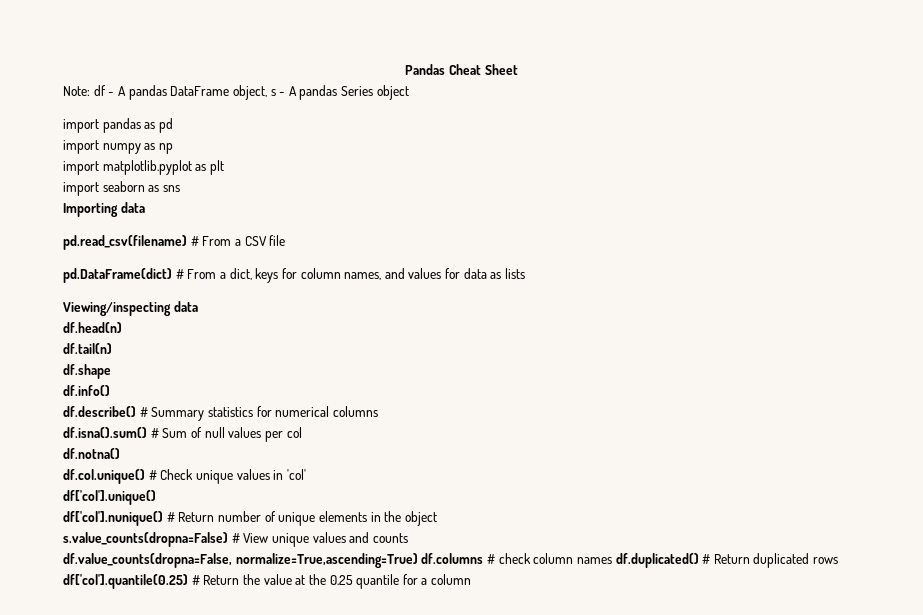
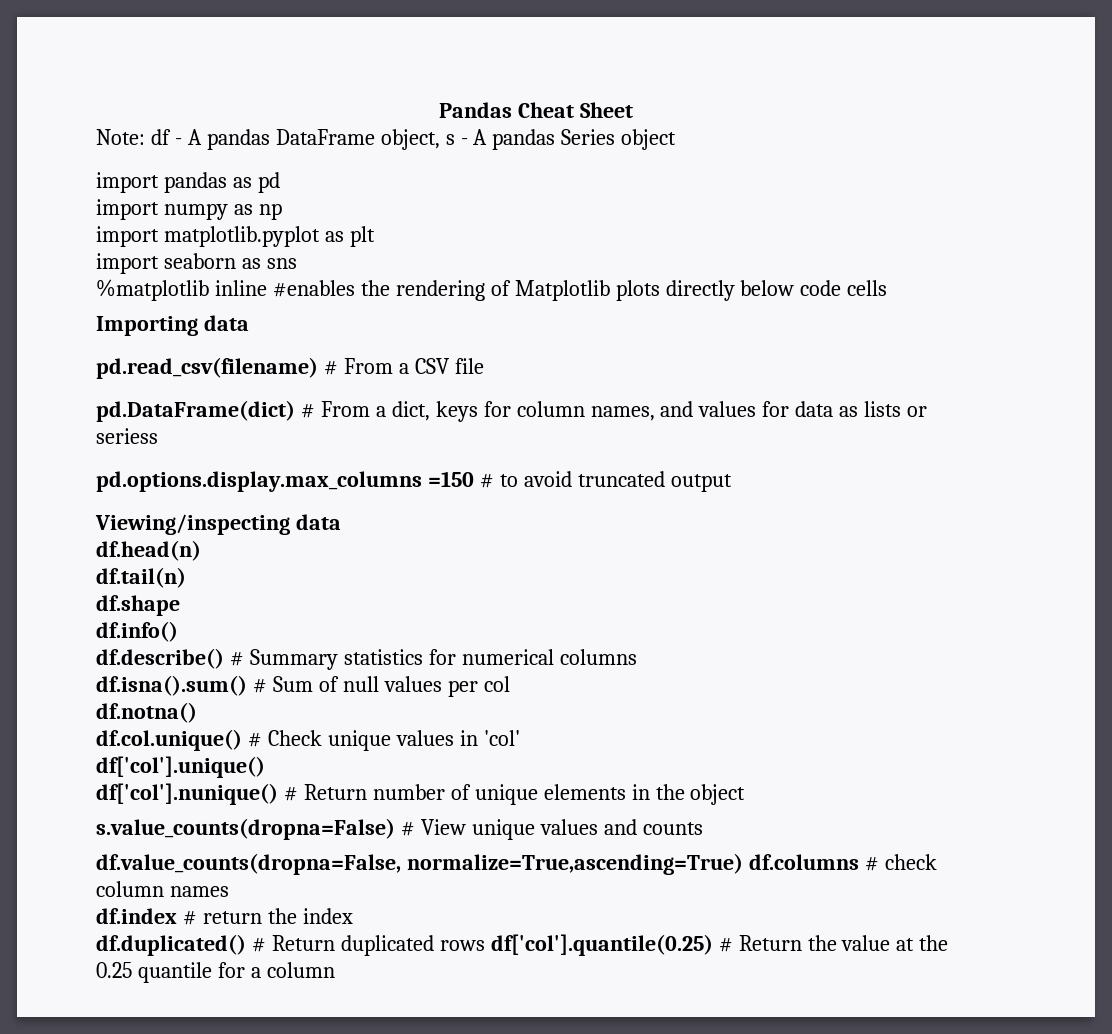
+ %matplotlib inline #enables the rendering of Matplotlib plots directly below code cells
- pd.DataFrame(dict) # From a dict, keys for column names, and values for data as lists
+ pd.DataFrame(dict) # From a dict, keys for column names, and values for data as lists or seriess
+ pd.options.display.max_columns =150 # to avoid truncated output
- df.value_counts(dropna=False, normalize=True,ascending=True) df.columns # check column names df.duplicated() # Return duplicated rows df['col'].quantile(0.25) # Return the value at the 0.25 quantile for a column
+ df.value_counts(dropna=False, normalize=True,ascending=True) df.columns # check column names
+ df.index # return the index
+ df.duplicated() # Return duplicated rows df['col'].quantile(0.25) # Return the value at the 0.25 quantile for a column

